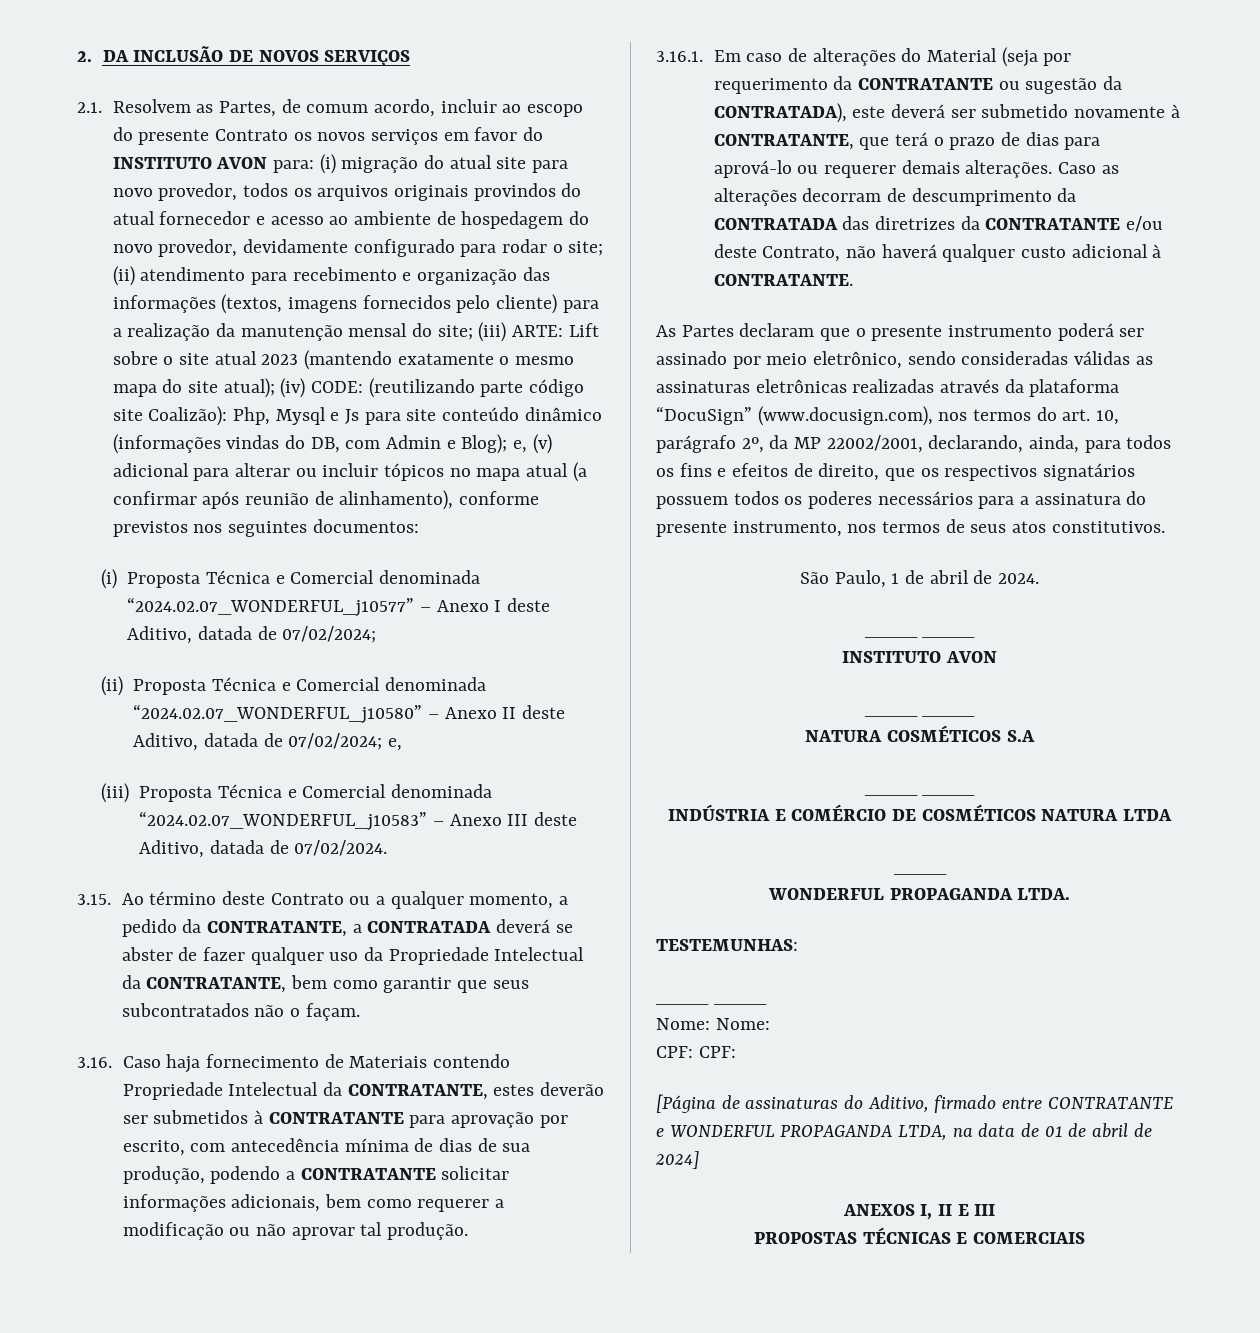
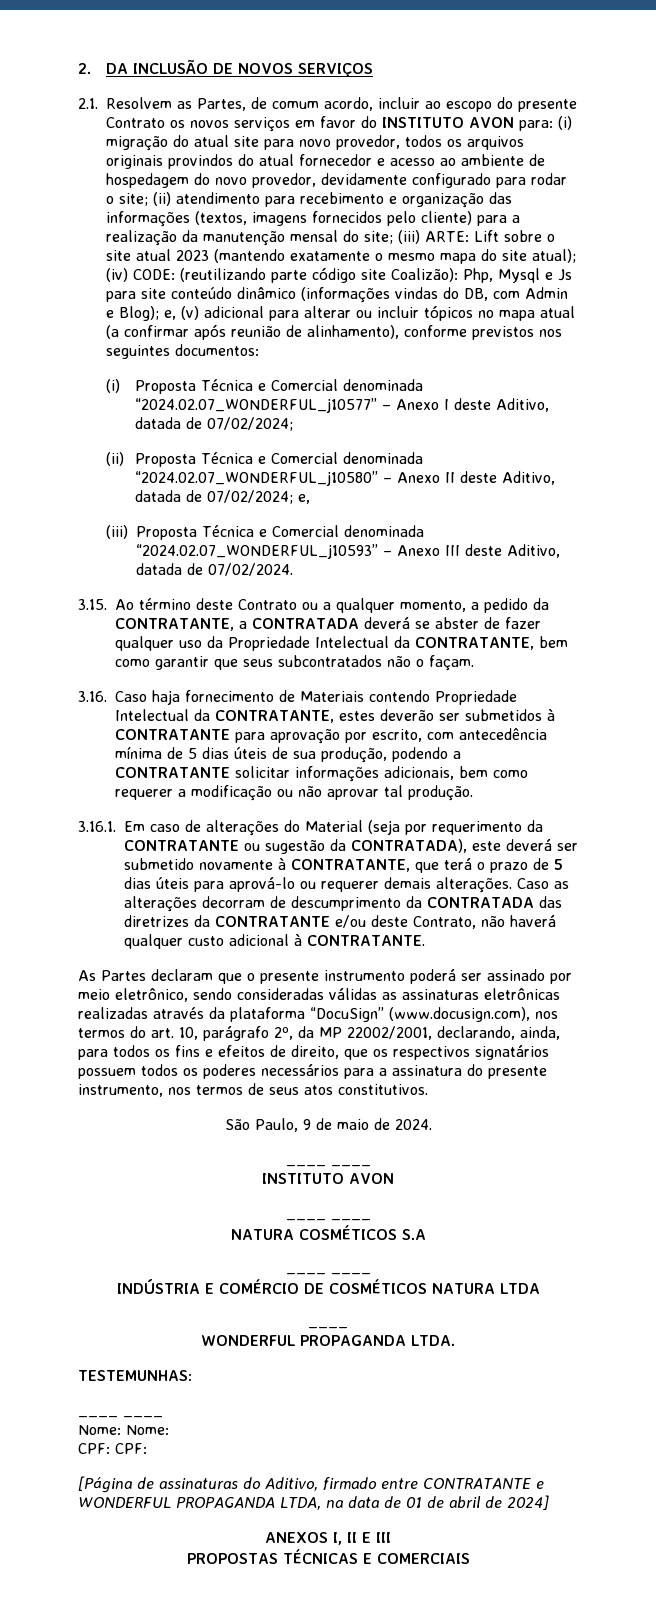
- (iii) Proposta Técnica e Comercial denominada “2024.02.07_WONDERFUL_j10583” – Anexo III deste Aditivo, datada de 07/02/2024.
+ (iii) Proposta Técnica e Comercial denominada “2024.02.07_WONDERFUL_j10593” – Anexo III deste Aditivo, datada de 07/02/2024.
- 3.16. Caso haja fornecimento de Materiais contendo Propriedade Intelectual da CONTRATANTE, estes deverão ser submetidos à CONTRATANTE para aprovação por escrito, com antecedência mínima de dias de sua produção, podendo a CONTRATANTE solicitar informações adicionais, bem como requerer a modificação ou não aprovar tal produção.
+ 3.16. Caso haja fornecimento de Materiais contendo Propriedade Intelectual da CONTRATANTE, estes deverão ser submetidos à CONTRATANTE para aprovação por escrito, com antecedência mínima de 5 dias úteis de sua produção, podendo a CONTRATANTE solicitar informações adicionais, bem como requerer a modificação ou não aprovar tal produção.
- 3.16.1. Em caso de alterações do Material (seja por requerimento da CONTRATANTE ou sugestão da CONTRATADA), este deverá ser submetido novamente à CONTRATANTE, que terá o prazo de dias para aprová-lo ou requerer demais alterações.
+ 3.16.1. Em caso de alterações do Material (seja por requerimento da CONTRATANTE ou sugestão da CONTRATADA), este deverá ser submetido novamente à CONTRATANTE, que terá o prazo de 5 dias úteis para aprová-lo ou requerer demais alterações.
- São Paulo, 1 de abril de 2024.
+ São Paulo, 9 de maio de 2024.

